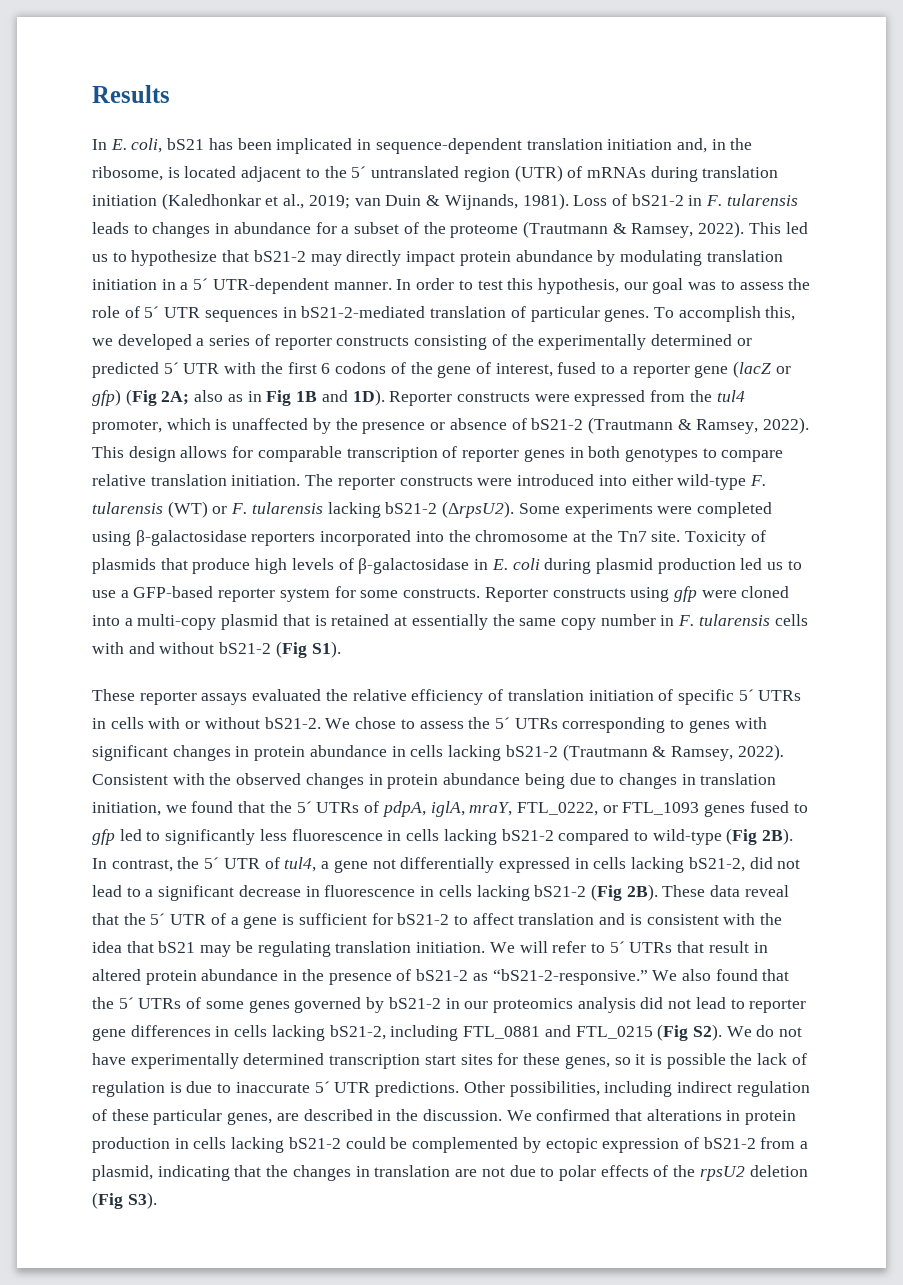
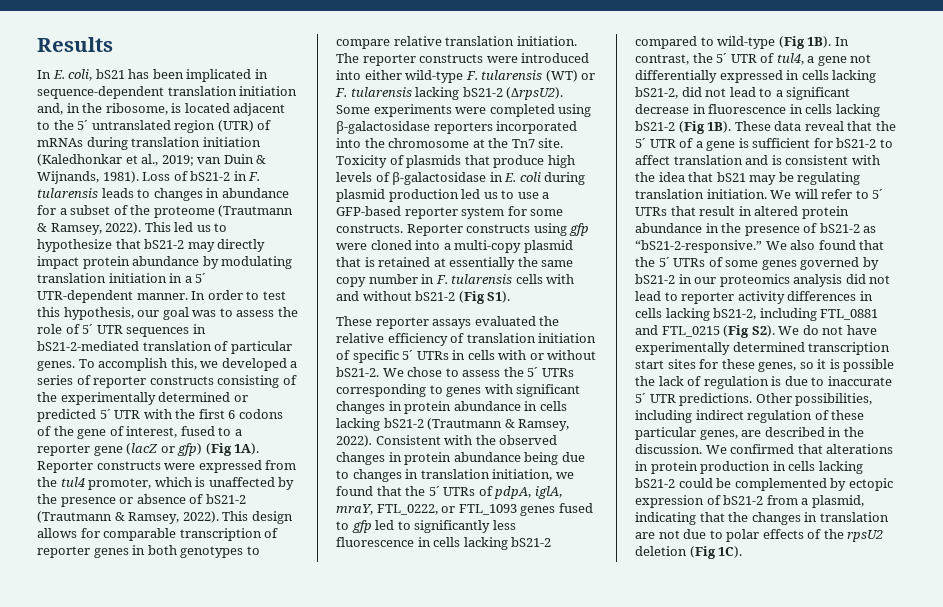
- To accomplish this, we developed a series of reporter constructs consisting of the experimentally determined or predicted 5´ UTR with the first 6 codons of the gene of interest, fused to a reporter gene (lacZ or gfp) (Fig 2A; also as in Fig 1B and 1D).
+ To accomplish this, we developed a series of reporter constructs consisting of the experimentally determined or predicted 5´ UTR with the first 6 codons of the gene of interest, fused to a reporter gene (lacZ or gfp) (Fig 1A).
- Consistent with the observed changes in protein abundance being due to changes in translation initiation, we found that the 5´ UTRs of pdpA, iglA, mraY, FTL_0222, or FTL_1093 genes fused to gfp led to significantly less fluorescence in cells lacking bS21-2 compared to wild-type (Fig 2B).
+ Consistent with the observed changes in protein abundance being due to changes in translation initiation, we found that the 5´ UTRs of pdpA, iglA, mraY, FTL_0222, or FTL_1093 genes fused to gfp led to significantly less fluorescence in cells lacking bS21-2 compared to wild-type (Fig 1B).
- In contrast, the 5´ UTR of tul4, a gene not differentially expressed in cells lacking bS21-2, did not lead to a significant decrease in fluorescence in cells lacking bS21-2 (Fig 2B).
+ In contrast, the 5´ UTR of tul4, a gene not differentially expressed in cells lacking bS21-2, did not lead to a significant decrease in fluorescence in cells lacking bS21-2 (Fig 1B).
- We also found that the 5´ UTRs of some genes governed by bS21-2 in our proteomics analysis did not lead to reporter gene differences in cells lacking bS21-2, including FTL_0881 and FTL_0215 (Fig S2). We do not have experimentally determined transcription start sites for these genes, so it is possible the lack of regulation is due to inaccurate 5´ UTR predictions.
+ We also found that the 5´ UTRs of some genes governed by bS21-2 in our proteomics analysis did not lead to reporter activity differences in cells lacking bS21-2, including FTL_0881 and FTL_0215 (Fig S2). We do not have experimentally determined transcription start sites for these genes, so it is possible the lack of regulation is due to inaccurate 5´ UTR predictions.
- We confirmed that alterations in protein production in cells lacking bS21-2 could be complemented by ectopic expression of bS21-2 from a plasmid, indicating that the changes in translation are not due to polar effects of the rpsU2 deletion (Fig S3).
+ We confirmed that alterations in protein production in cells lacking bS21-2 could be complemented by ectopic expression of bS21-2 from a plasmid, indicating that the changes in translation are not due to polar effects of the rpsU2 deletion (Fig 1C).

